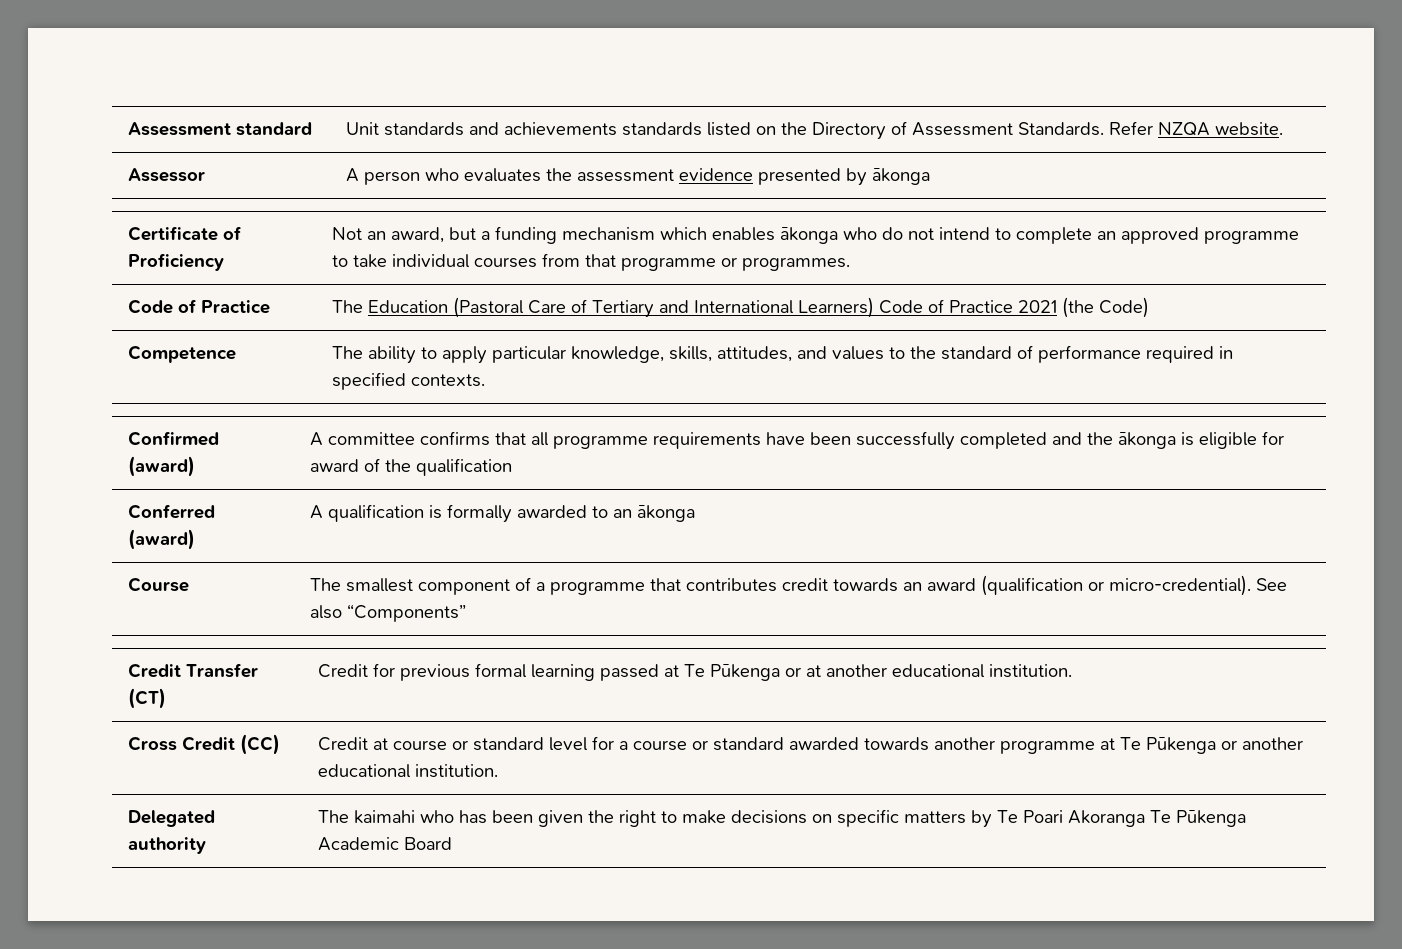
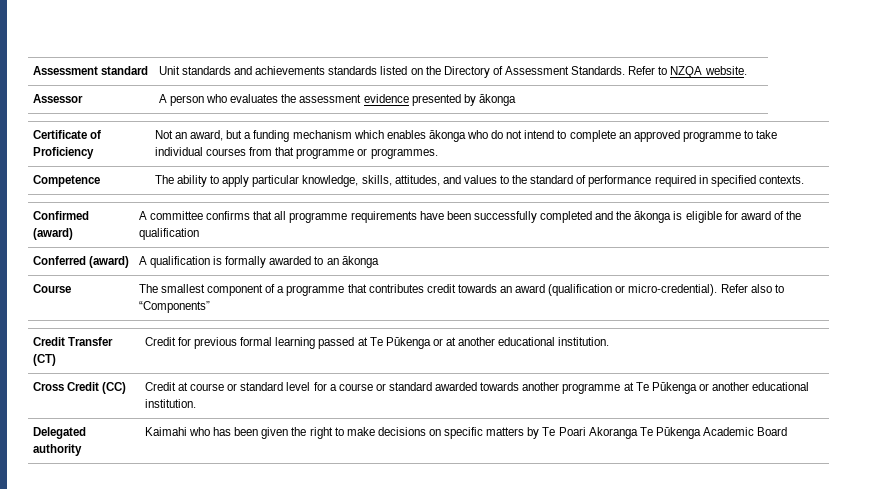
- Assessment standard | Unit standards and achievements standards listed on the Directory of Assessment Standards. Refer NZQA website.
+ Assessment standard | Unit standards and achievements standards listed on the Directory of Assessment Standards. Refer to NZQA website.
- Code of Practice | The Education (Pastoral Care of Tertiary and International Learners) Code of Practice 2021 (the Code)
- Course | The smallest component of a programme that contributes credit towards an award (qualification or micro-credential). See also “Components”
+ Course | The smallest component of a programme that contributes credit towards an award (qualification or micro-credential). Refer also to “Components”
- Delegated authority | The kaimahi who has been given the right to make decisions on specific matters by Te Poari Akoranga Te Pūkenga Academic Board
+ Delegated authority | Kaimahi who has been given the right to make decisions on specific matters by Te Poari Akoranga Te Pūkenga Academic Board

